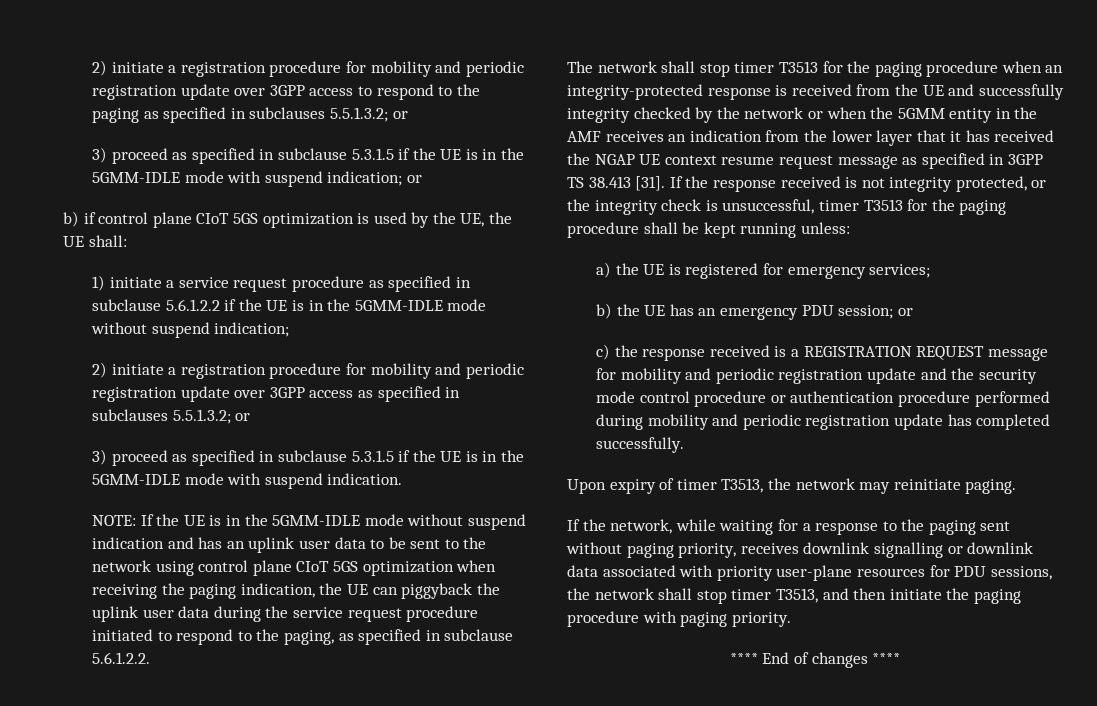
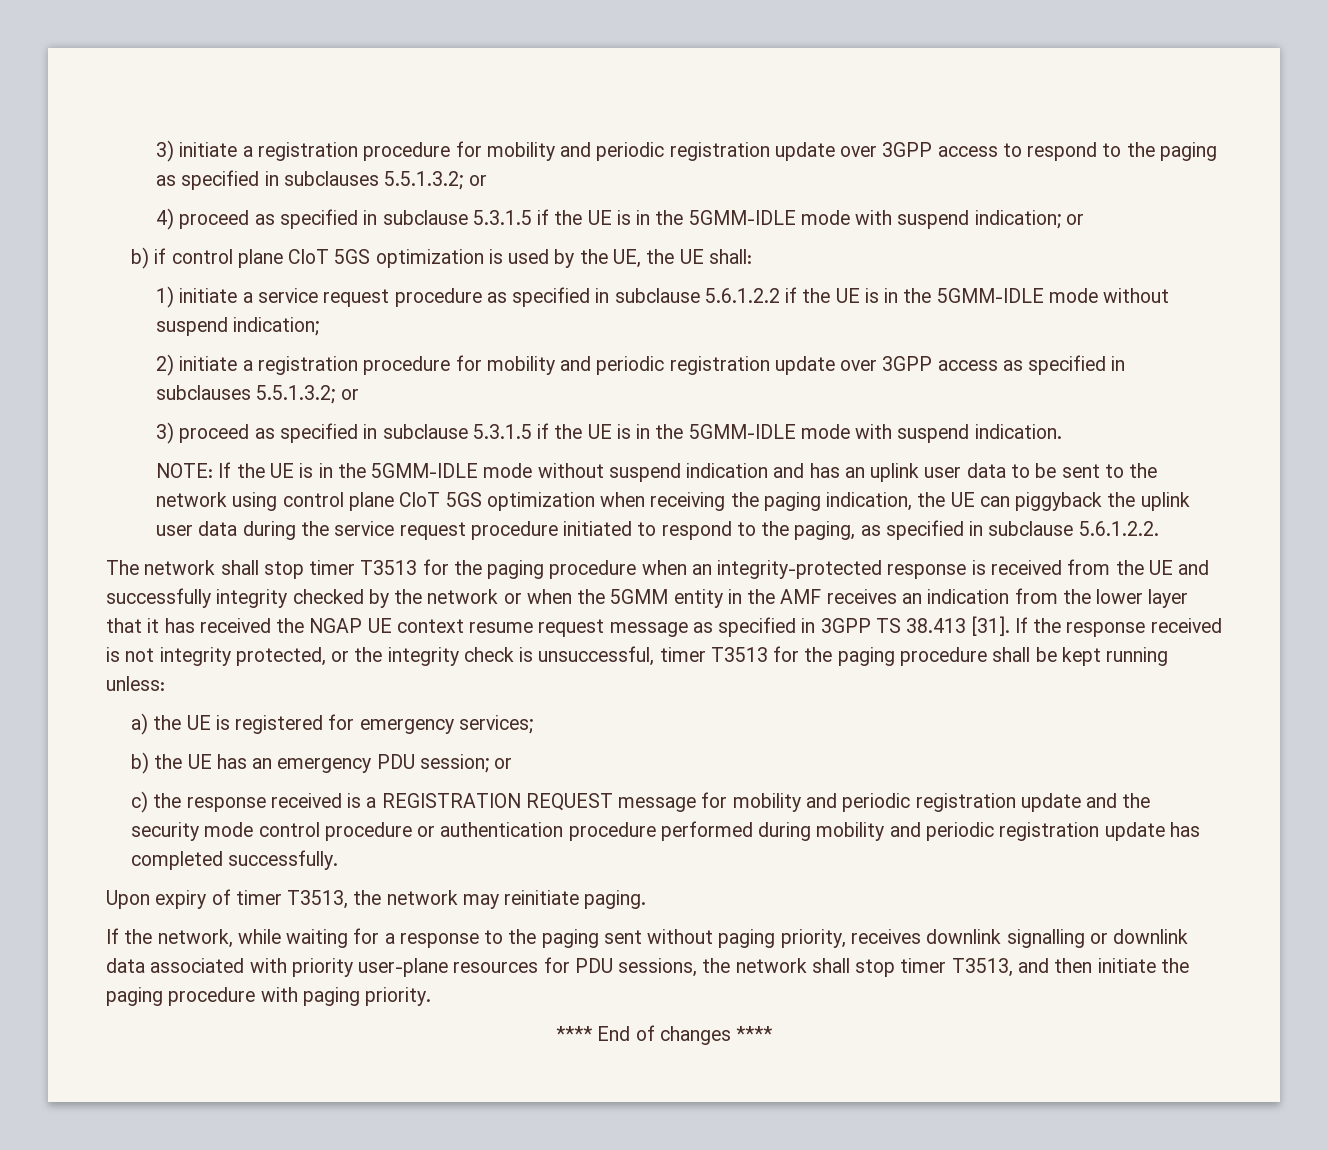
- 2) initiate a registration procedure for mobility and periodic registration update over 3GPP access to respond to the paging as specified in subclauses 5.5.1.3.2; or
+ 3) initiate a registration procedure for mobility and periodic registration update over 3GPP access to respond to the paging as specified in subclauses 5.5.1.3.2; or
- 3) proceed as specified in subclause 5.3.1.5 if the UE is in the 5GMM-IDLE mode with suspend indication; or
+ 4) proceed as specified in subclause 5.3.1.5 if the UE is in the 5GMM-IDLE mode with suspend indication; or

